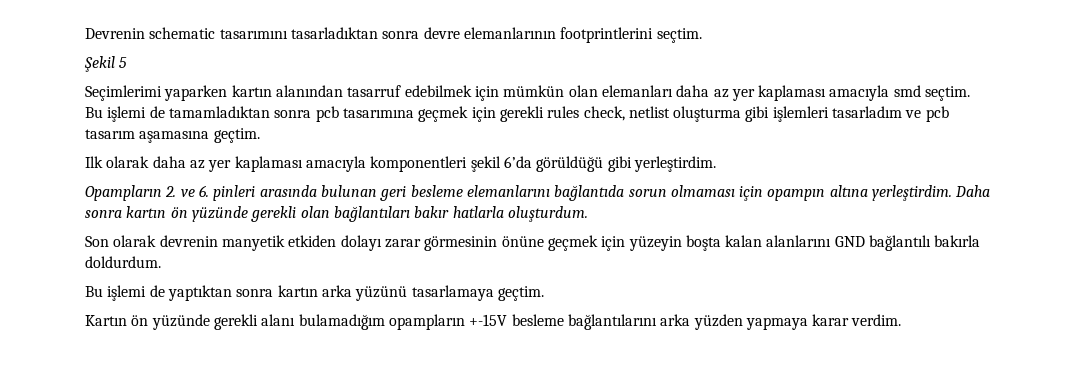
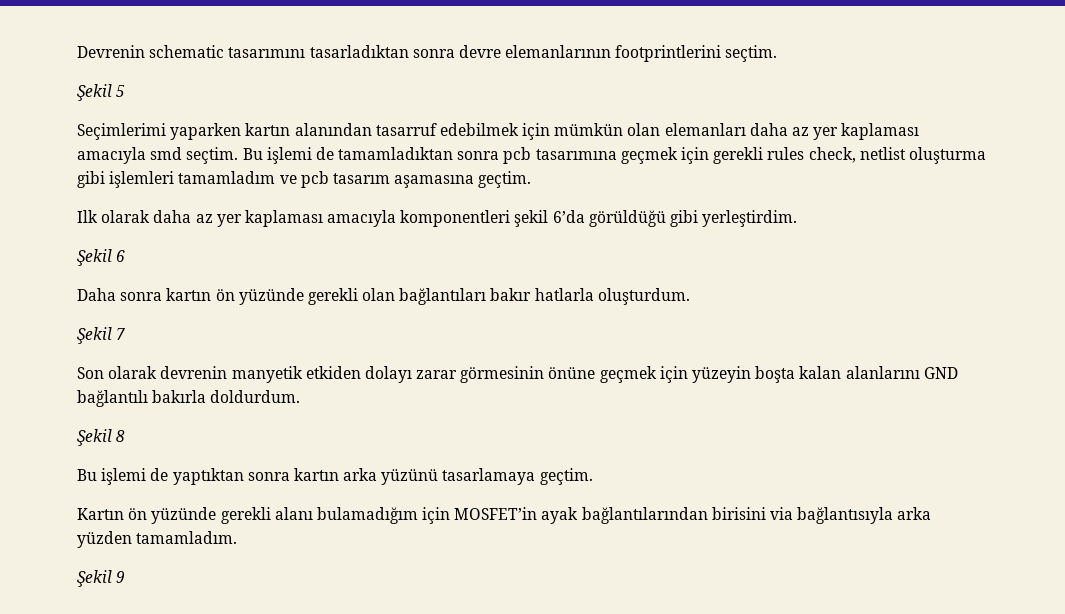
- Bu işlemi de tamamladıktan sonra pcb tasarımına geçmek için gerekli rules check, netlist oluşturma gibi işlemleri tasarladım ve pcb tasarım aşamasına geçtim.
+ Bu işlemi de tamamladıktan sonra pcb tasarımına geçmek için gerekli rules check, netlist oluşturma gibi işlemleri tamamladım ve pcb tasarım aşamasına geçtim.
- Opampların 2. ve 6. pinleri arasında bulunan geri besleme elemanlarını bağlantıda sorun olmaması için opampın altına yerleştirdim. Daha sonra kartın ön yüzünde gerekli olan bağlantıları bakır hatlarla oluşturdum.
+ Şekil 6
+ Daha sonra kartın ön yüzünde gerekli olan bağlantıları bakır hatlarla oluşturdum.
+ Şekil 7
+ Şekil 8
- Kartın ön yüzünde gerekli alanı bulamadığım opampların +-15V besleme bağlantılarını arka yüzden yapmaya karar verdim.
+ Kartın ön yüzünde gerekli alanı bulamadığım için MOSFET’in ayak bağlantılarından birisini via bağlantısıyla arka yüzden tamamladım.
+ Şekil 9

